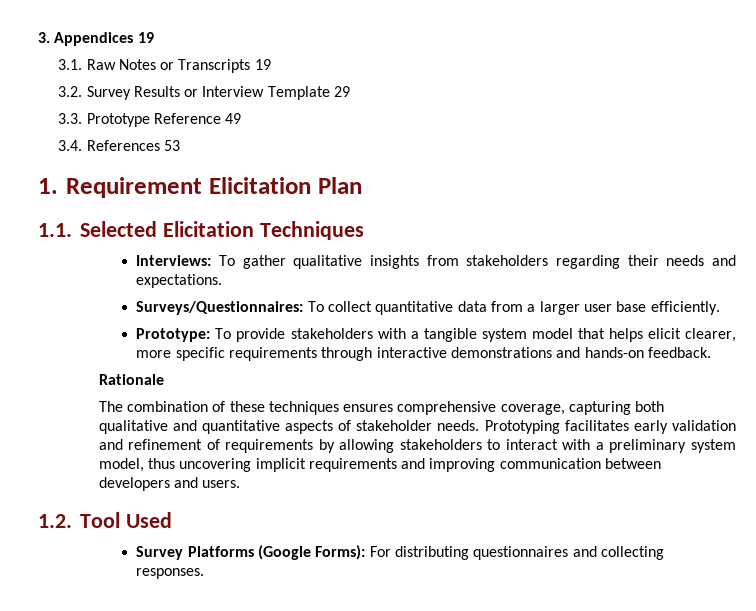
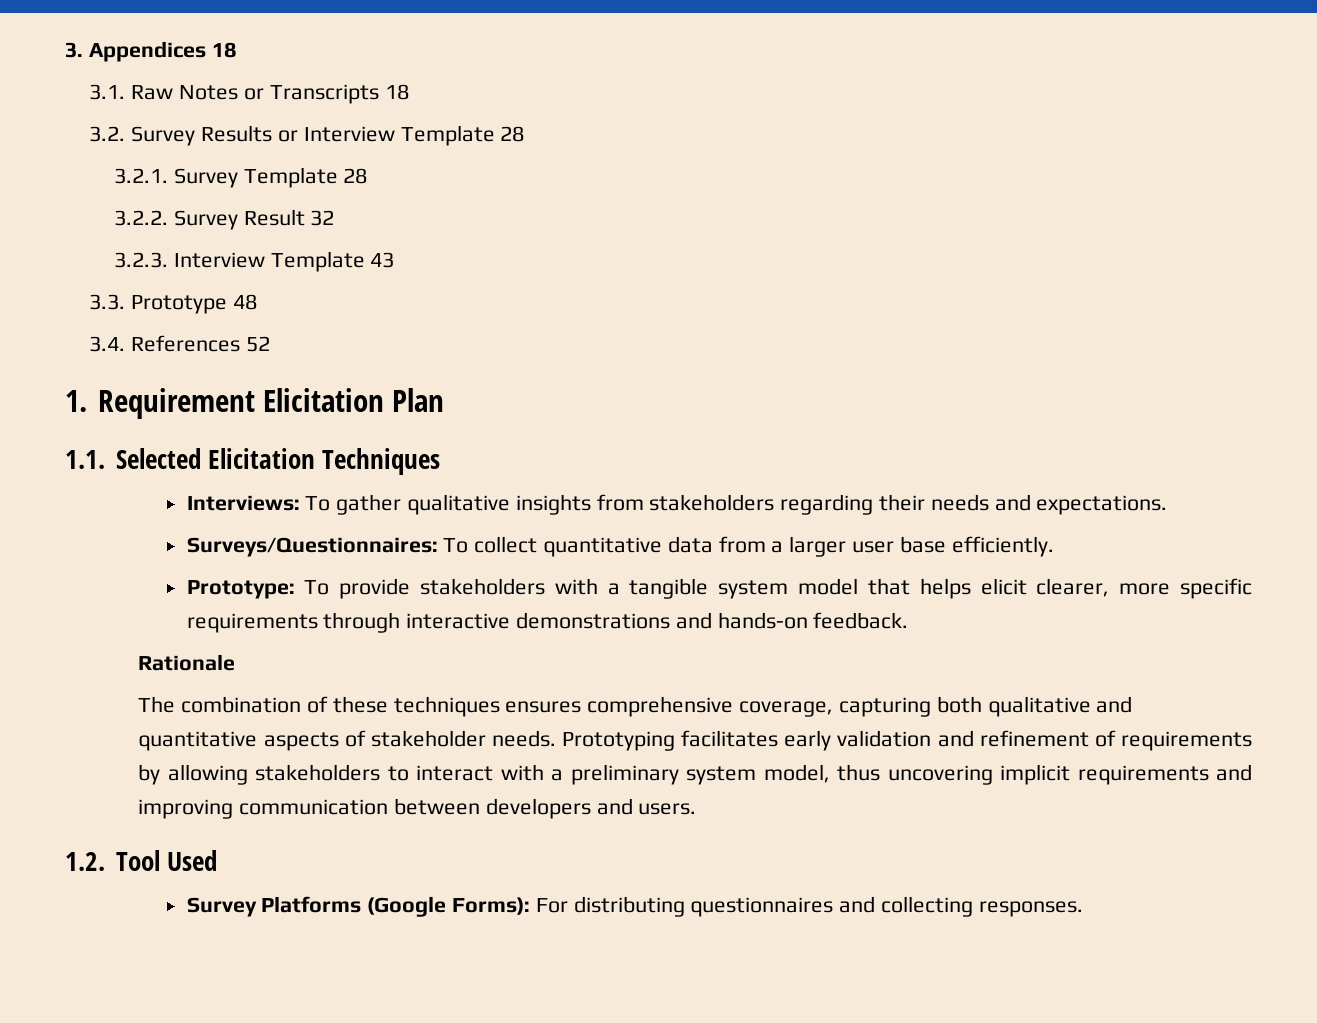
- 3. Appendices 19
+ 3. Appendices 18
- 3.1. Raw Notes or Transcripts 19
+ 3.1. Raw Notes or Transcripts 18
- 3.2. Survey Results or Interview Template 29
+ 3.2. Survey Results or Interview Template 28
+ 3.2.1. Survey Template 28
+ 3.2.2. Survey Result 32
+ 3.2.3. Interview Template 43
- 3.3. Prototype Reference 49
+ 3.3. Prototype 48
- 3.4. References 53
+ 3.4. References 52

